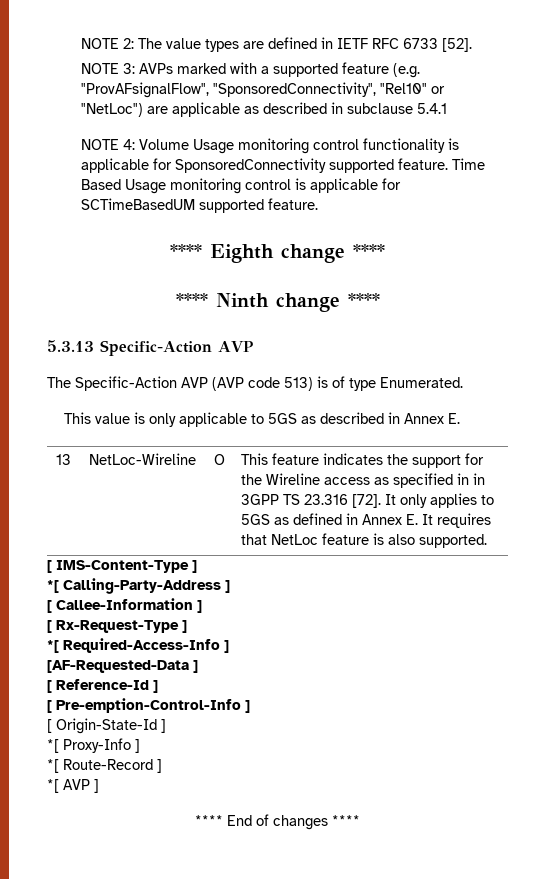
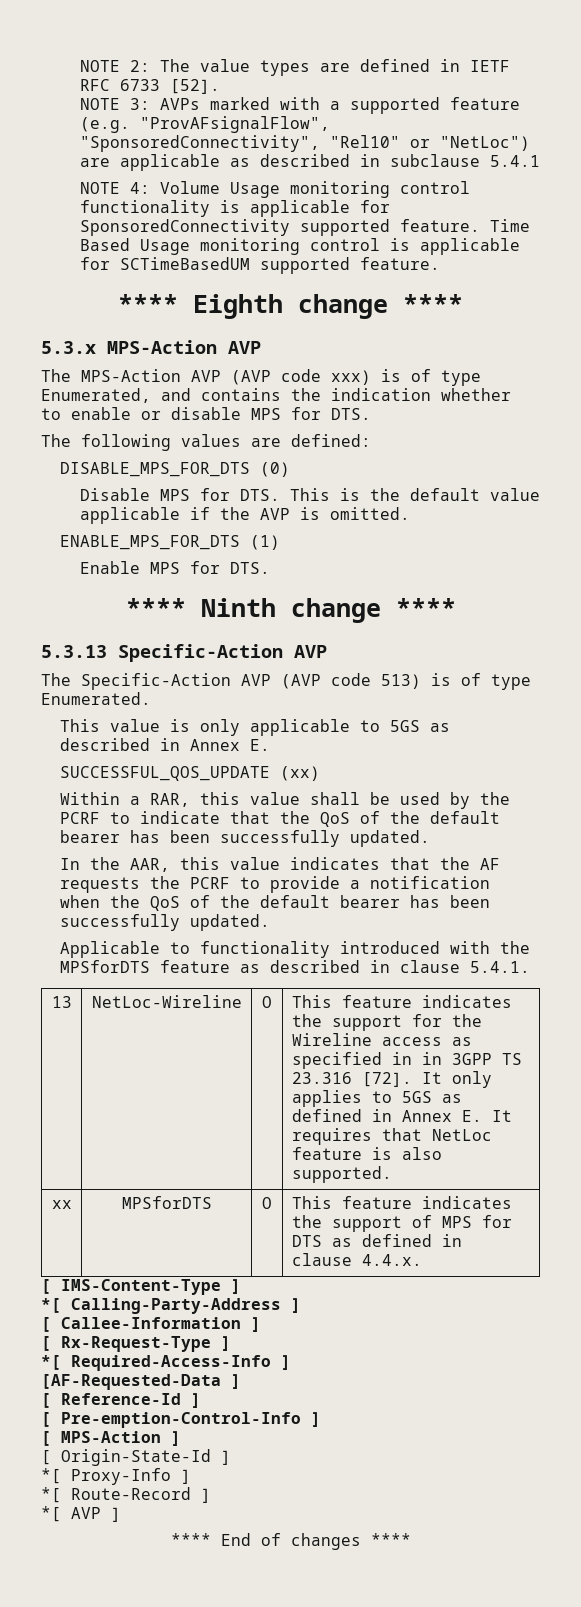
+ 5.3.x MPS-Action AVP
+ The MPS-Action AVP (AVP code xxx) is of type Enumerated, and contains the indication whether to enable or disable MPS for DTS.
+ The following values are defined:
+ DISABLE_MPS_FOR_DTS (0)
+ Disable MPS for DTS. This is the default value applicable if the AVP is omitted.
+ ENABLE_MPS_FOR_DTS (1)
+ Enable MPS for DTS.
+ SUCCESSFUL_QOS_UPDATE (xx)
+ Within a RAR, this value shall be used by the PCRF to indicate that the QoS of the default bearer has been successfully updated.
+ In the AAR, this value indicates that the AF requests the PCRF to provide a notification when the QoS of the default bearer has been successfully updated.
+ Applicable to functionality introduced with the MPSforDTS feature as described in clause 5.4.1.
+ xx | MPSforDTS | O | This feature indicates the support of MPS for DTS as defined in clause 4.4.x.
+ [ MPS-Action ]

